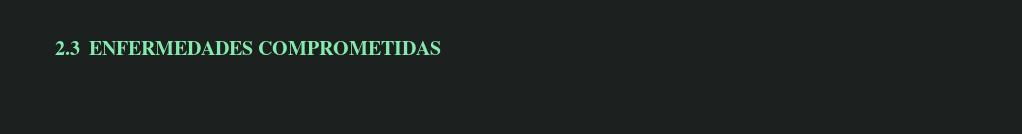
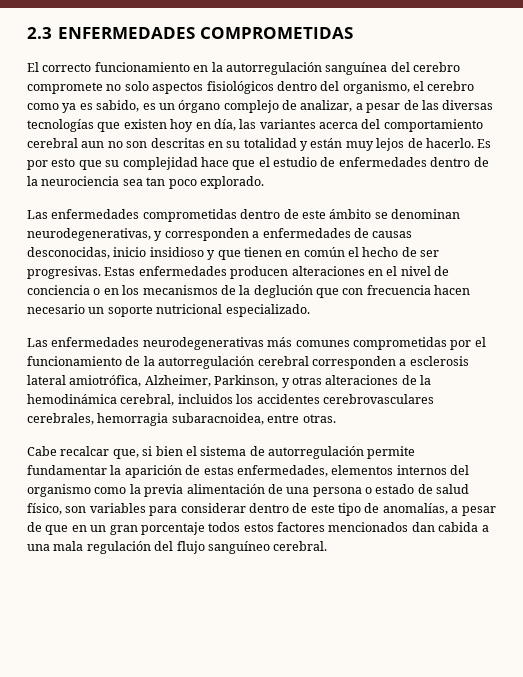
+ El correcto funcionamiento en la autorregulación sanguínea del cerebro compromete no solo aspectos fisiológicos dentro del organismo, el cerebro como ya es sabido, es un órgano complejo de analizar, a pesar de las diversas tecnologías que existen hoy en día, las variantes acerca del comportamiento cerebral aun no son descritas en su totalidad y están muy lejos de hacerlo. Es por esto que su complejidad hace que el estudio de enfermedades dentro de la neurociencia sea tan poco explorado.
+ Las enfermedades comprometidas dentro de este ámbito se denominan neurodegenerativas, y corresponden a enfermedades de causas desconocidas, inicio insidioso y que tienen en común el hecho de ser progresivas. Estas enfermedades producen alteraciones en el nivel de conciencia o en los mecanismos de la deglución que con frecuencia hacen necesario un soporte nutricional especializado.
+ Las enfermedades neurodegenerativas más comunes comprometidas por el funcionamiento de la autorregulación cerebral corresponden a esclerosis lateral amiotrófica, Alzheimer, Parkinson, y otras alteraciones de la hemodinámica cerebral, incluidos los accidentes cerebrovasculares cerebrales, hemorragia subaracnoidea, entre otras.
+ Cabe recalcar que, si bien el sistema de autorregulación permite fundamentar la aparición de estas enfermedades, elementos internos del organismo como la previa alimentación de una persona o estado de salud físico, son variables para considerar dentro de este tipo de anomalías, a pesar de que en un gran porcentaje todos estos factores mencionados dan cabida a una mala regulación del flujo sanguíneo cerebral.

